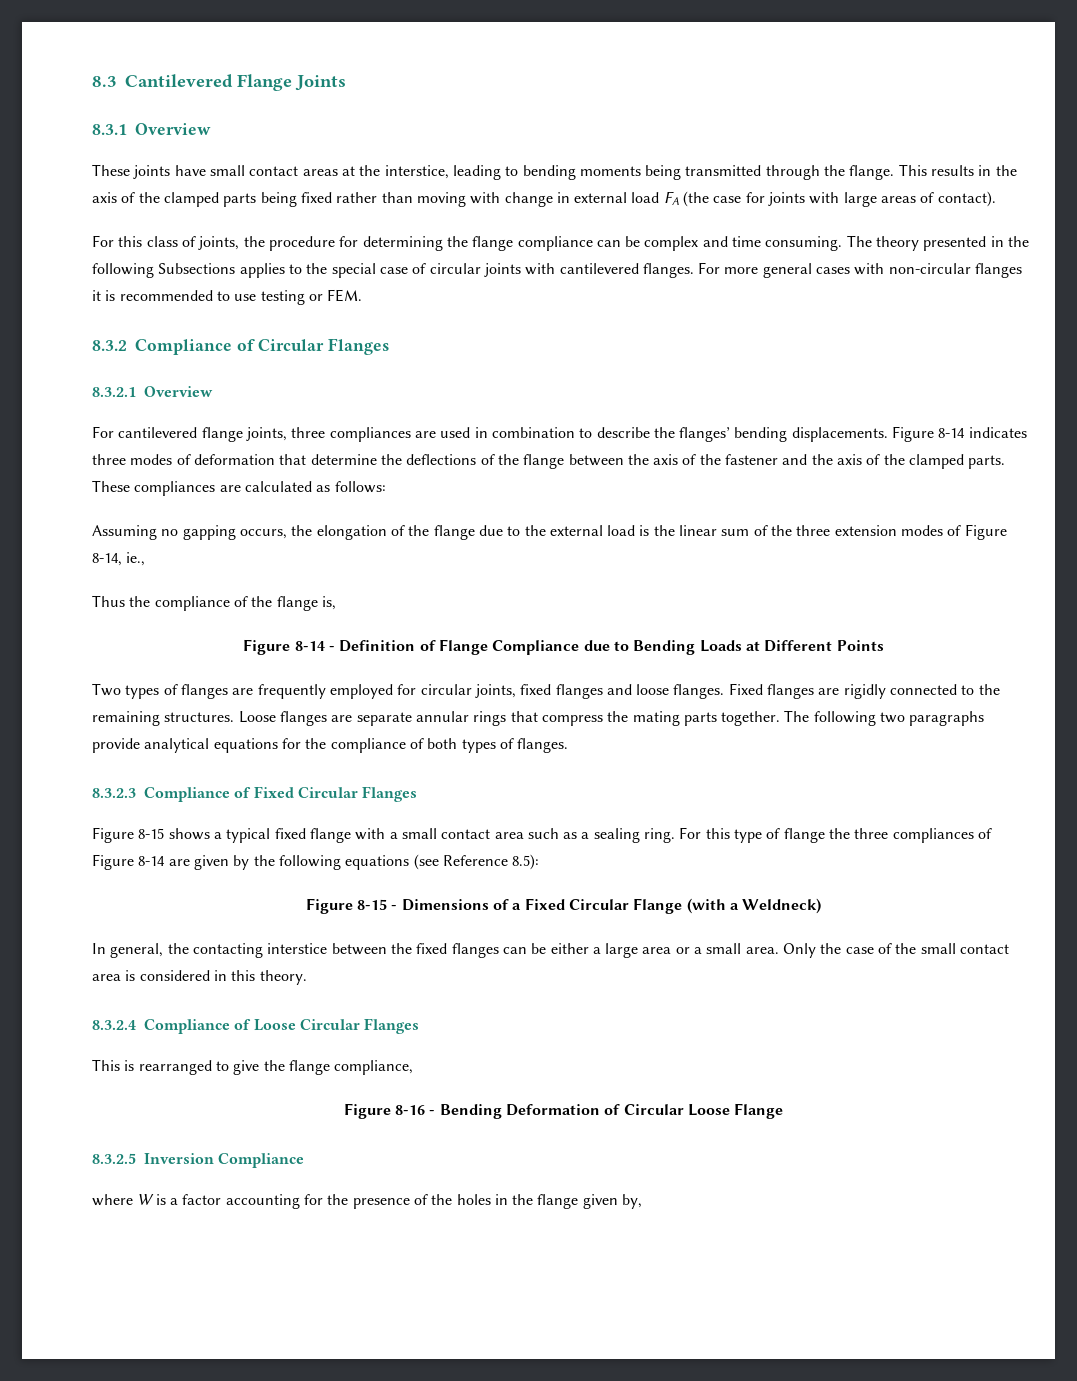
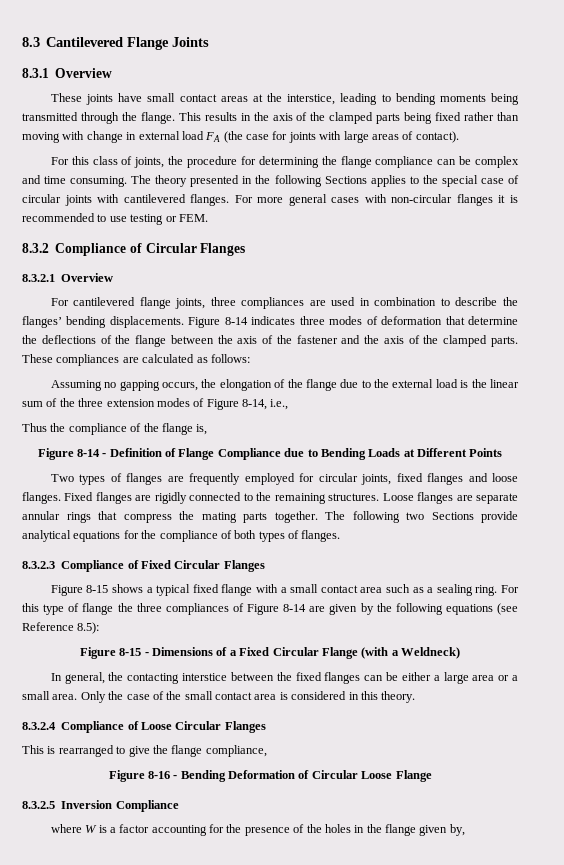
- The theory presented in the following Subsections applies to the special case of circular joints with cantilevered flanges.
+ The theory presented in the following Sections applies to the special case of circular joints with cantilevered flanges.
- Assuming no gapping occurs, the elongation of the flange due to the external load is the linear sum of the three extension modes of Figure 8-14, ie.,
+ Assuming no gapping occurs, the elongation of the flange due to the external load is the linear sum of the three extension modes of Figure 8-14, i.e.,
- The following two paragraphs provide analytical equations for the compliance of both types of flanges.
+ The following two Sections provide analytical equations for the compliance of both types of flanges.

